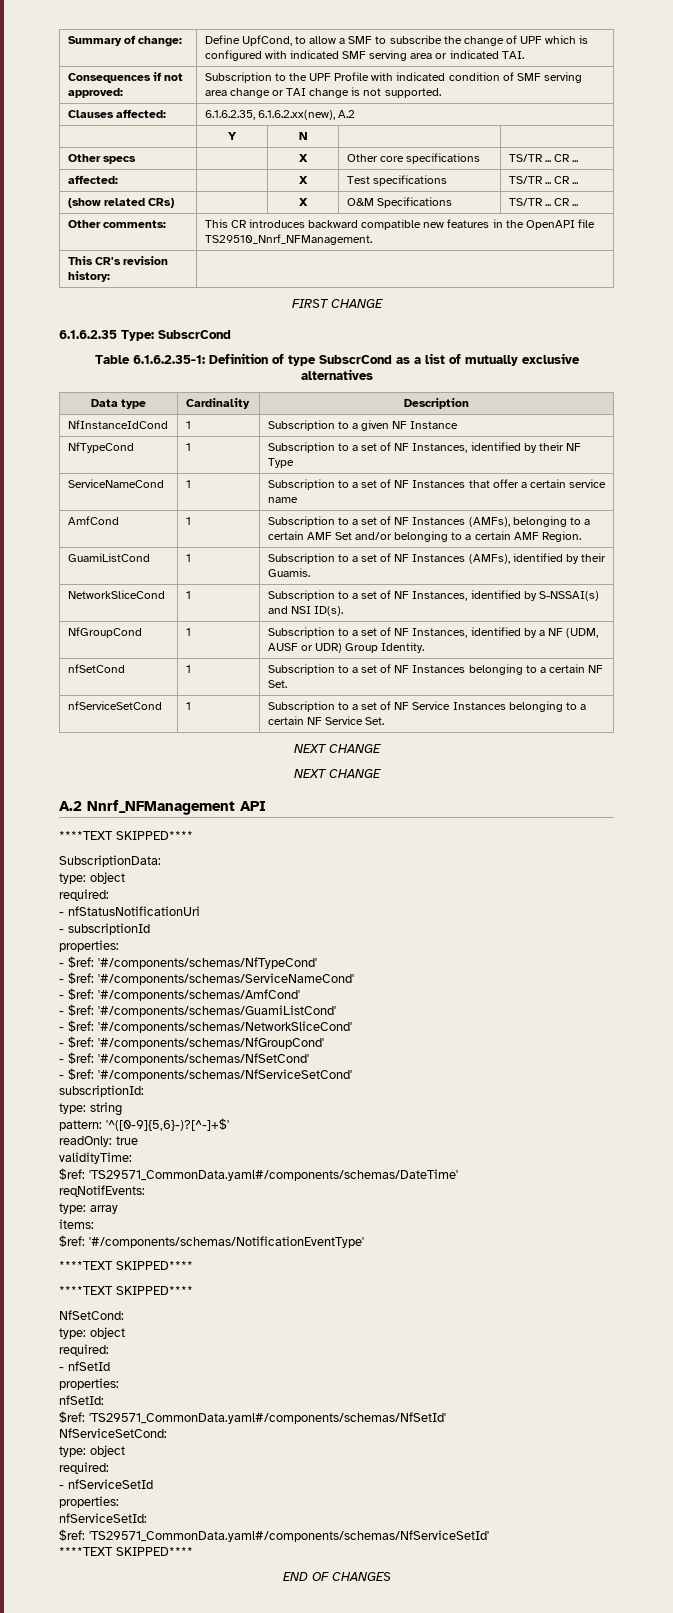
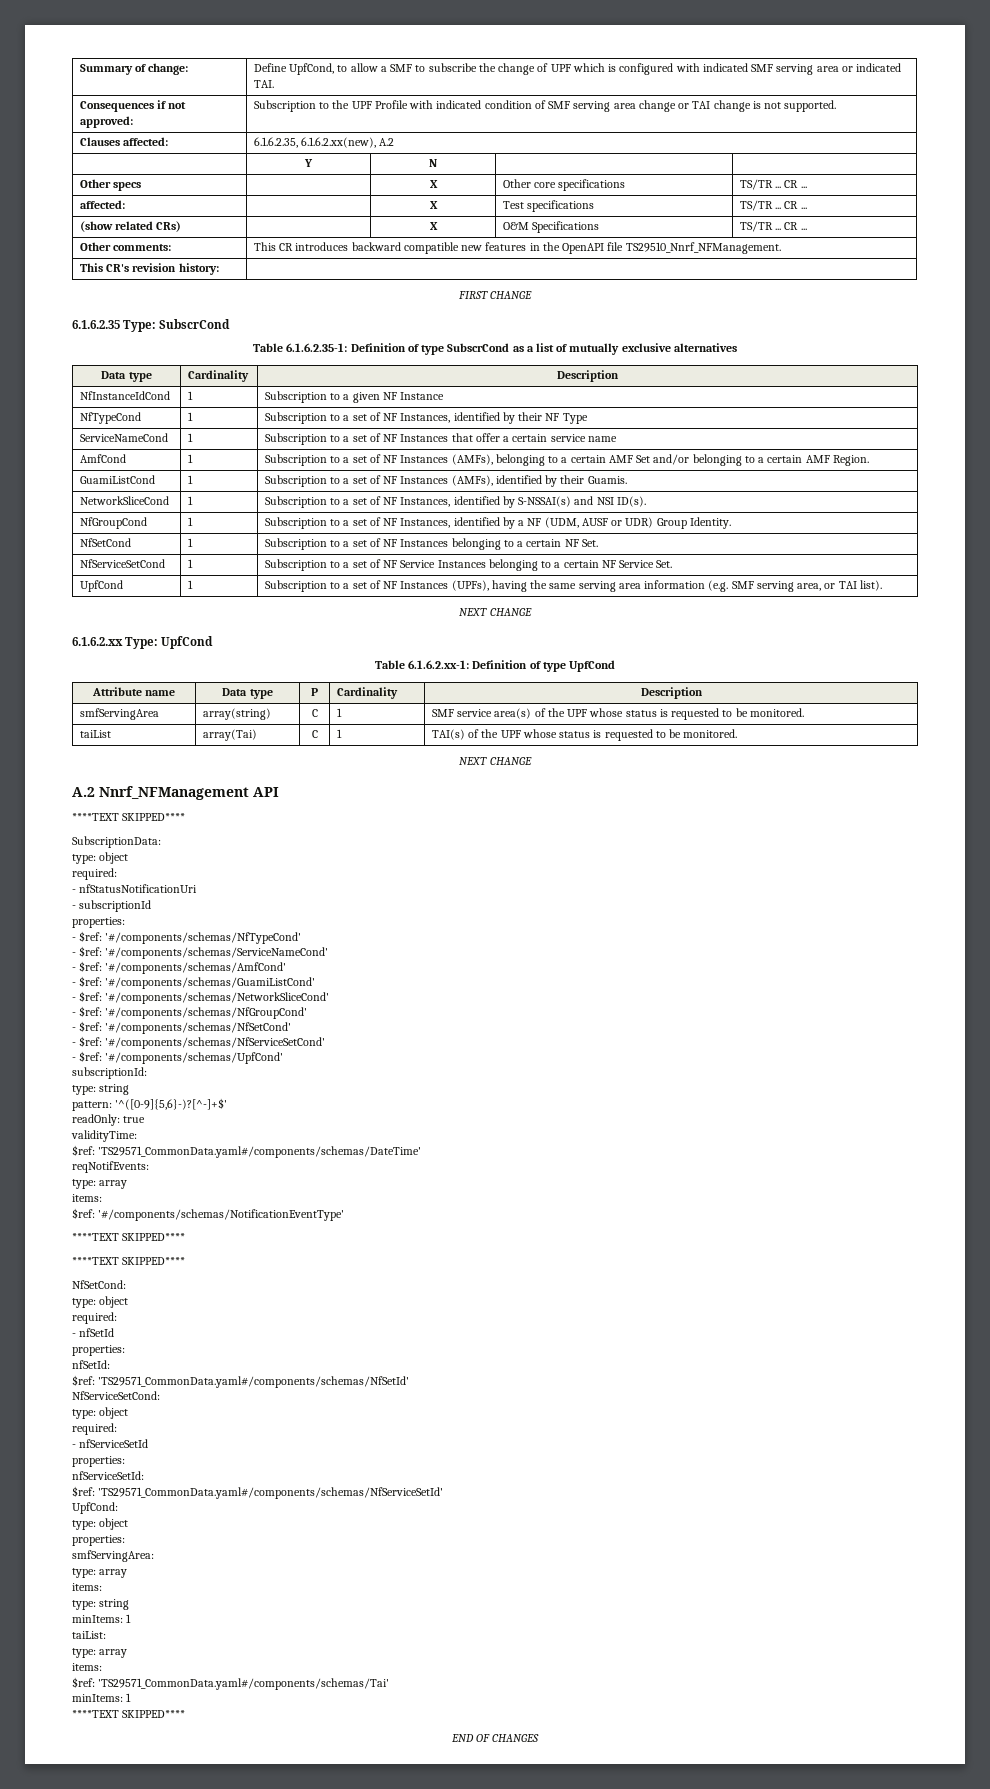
- nfSetCond | 1 | Subscription to a set of NF Instances belonging to a certain NF Set.
+ NfSetCond | 1 | Subscription to a set of NF Instances belonging to a certain NF Set.
- nfServiceSetCond | 1 | Subscription to a set of NF Service Instances belonging to a certain NF Service Set.
+ NfServiceSetCond | 1 | Subscription to a set of NF Service Instances belonging to a certain NF Service Set.
+ UpfCond | 1 | Subscription to a set of NF Instances (UPFs), having the same serving area information (e.g. SMF serving area, or TAI list).
  NEXT CHANGE
+ 6.1.6.2.xx Type: UpfCond
+ Table 6.1.6.2.xx-1: Definition of type UpfCond
+ Attribute name | Data type | P | Cardinality | Description
+ smfServingArea | array(string) | C | 1 | SMF service area(s) of the UPF whose status is requested to be monitored.
+ taiList | array(Tai) | C | 1 | TAI(s) of the UPF whose status is requested to be monitored.
+ - $ref: '#/components/schemas/UpfCond'
+ UpfCond:
+ type: object
+ properties:
+ smfServingArea:
+ type: array
+ items:
+ type: string
+ minItems: 1
+ taiList:
+ type: array
+ items:
+ $ref: 'TS29571_CommonData.yaml#/components/schemas/Tai'
+ minItems: 1

